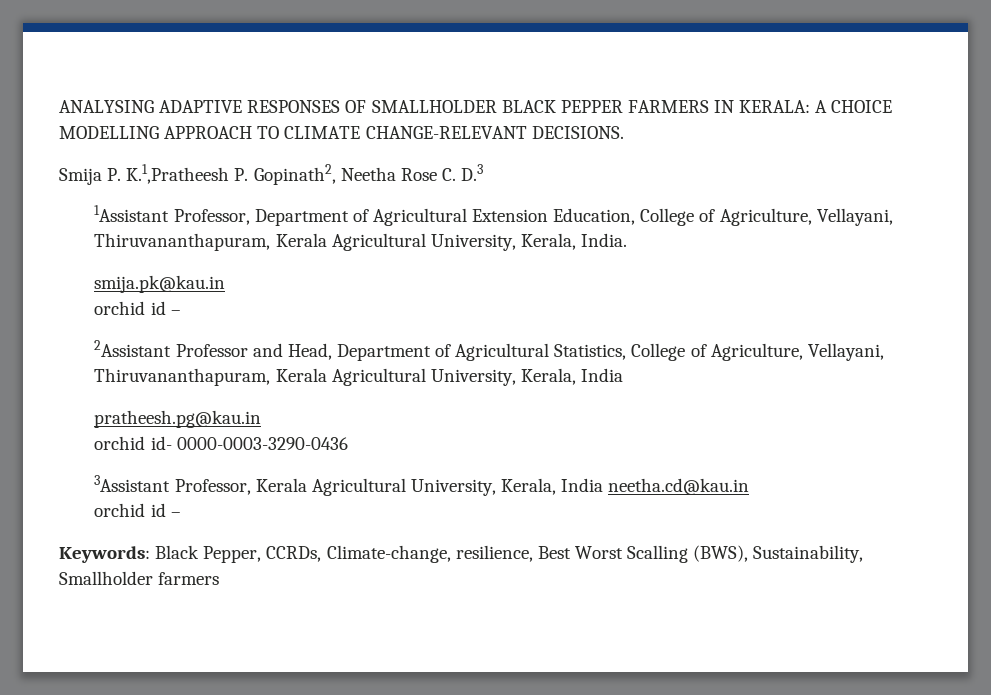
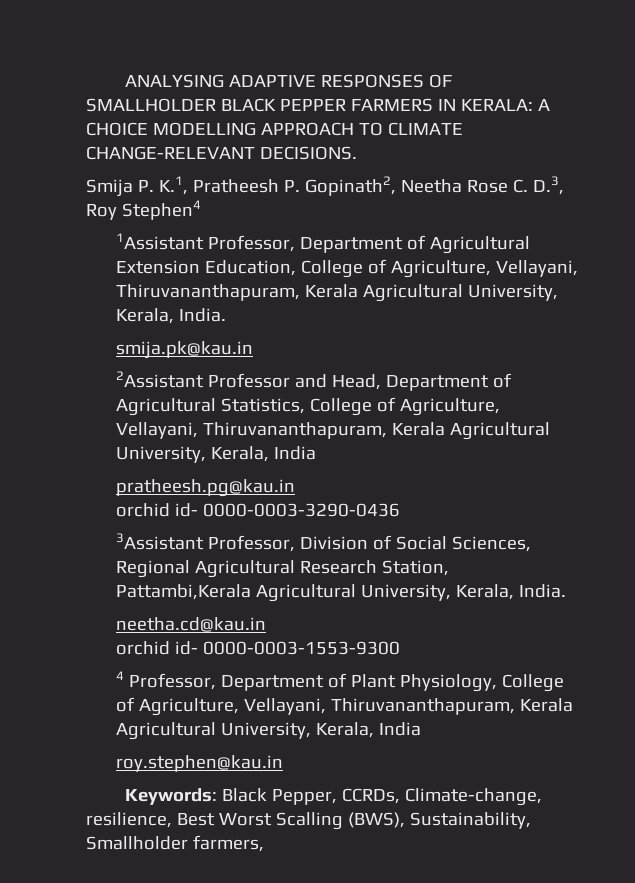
- Smija P. K.1,Pratheesh P. Gopinath2, Neetha Rose C. D.3
+ Smija P. K.1, Pratheesh P. Gopinath2, Neetha Rose C. D.3, Roy Stephen4
  smija.pk@kau.in
- orchid id –
- 3Assistant Professor, Kerala Agricultural University, Kerala, India neetha.cd@kau.in
- orchid id –
+ 3Assistant Professor, Division of Social Sciences, Regional Agricultural Research Station, Pattambi,Kerala Agricultural University, Kerala, India.
+ neetha.cd@kau.in
+ orchid id- 0000-0003-1553-9300
+ 4 Professor, Department of Plant Physiology, College of Agriculture, Vellayani, Thiruvananthapuram, Kerala Agricultural University, Kerala, India
+ roy.stephen@kau.in
- Keywords: Black Pepper, CCRDs, Climate-change, resilience, Best Worst Scalling (BWS), Sustainability, Smallholder farmers
+ Keywords: Black Pepper, CCRDs, Climate-change, resilience, Best Worst Scalling (BWS), Sustainability, Smallholder farmers,

